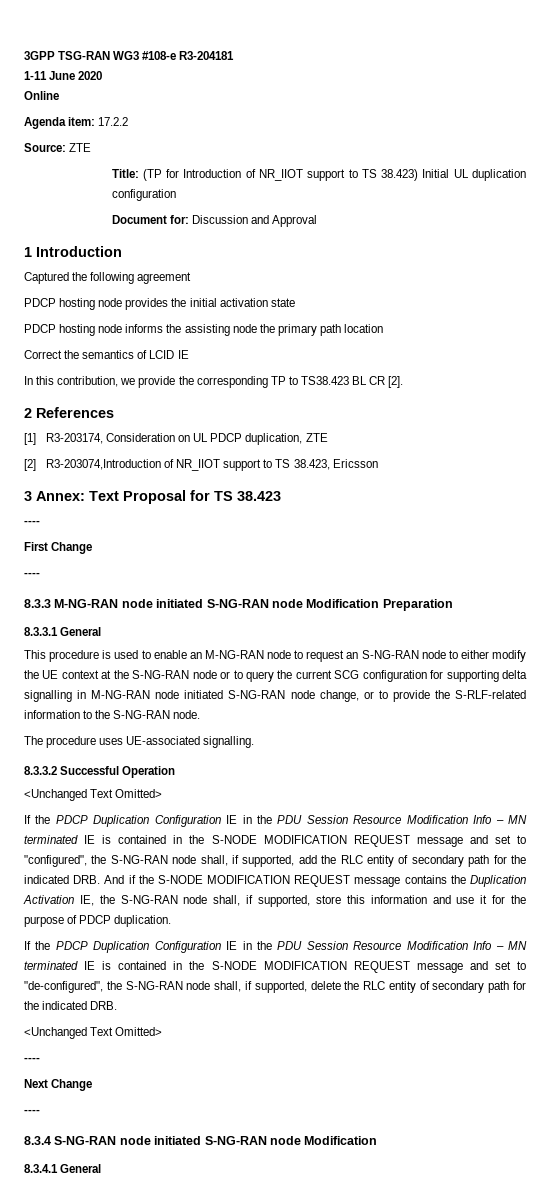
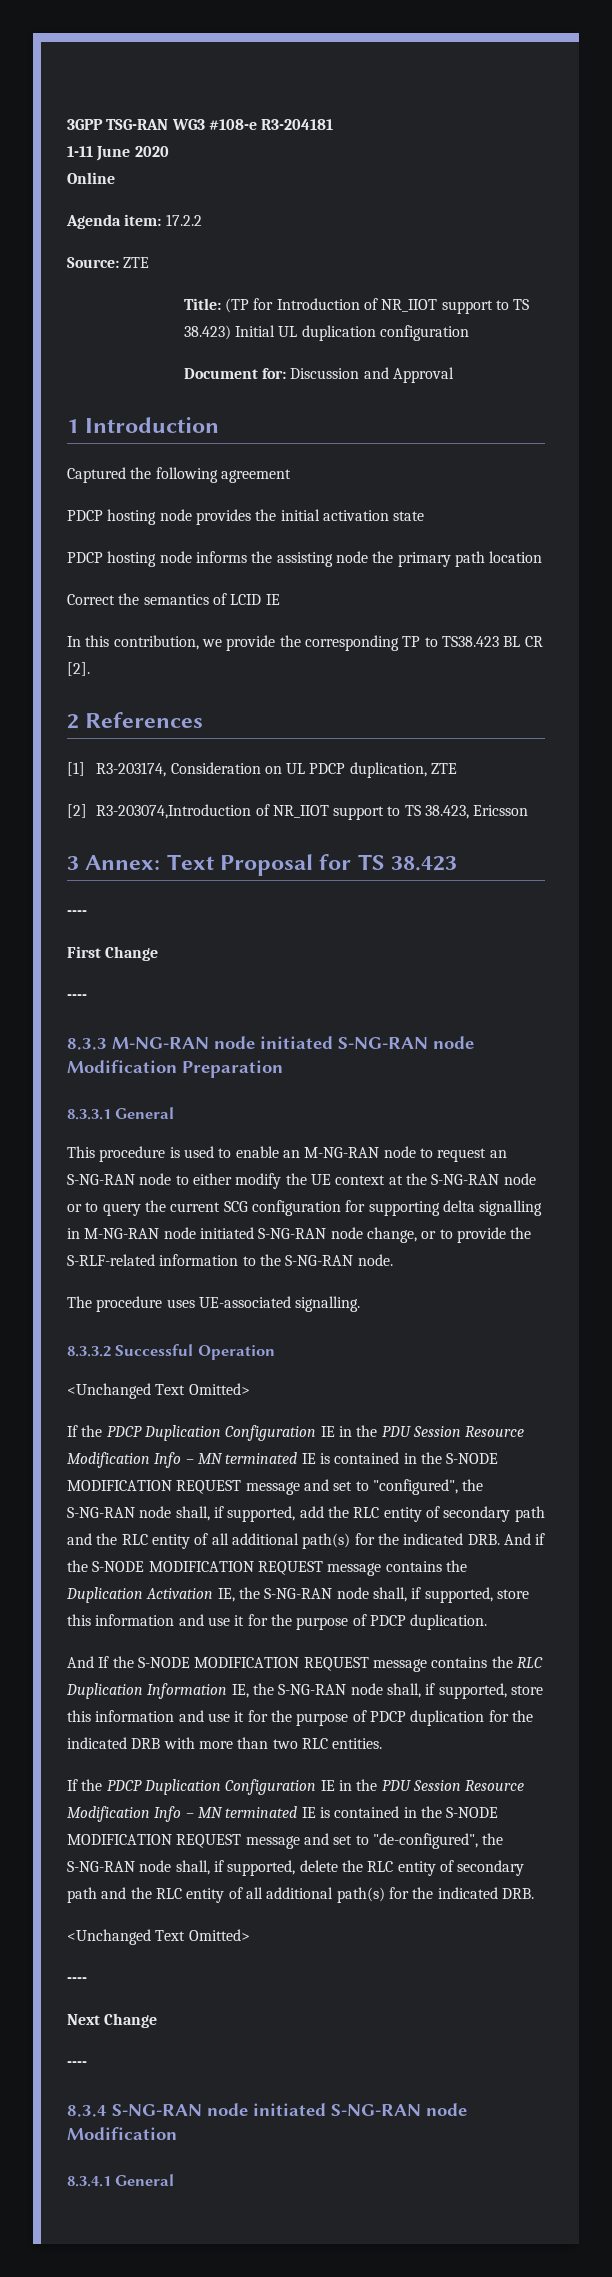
- If the PDCP Duplication Configuration IE in the PDU Session Resource Modification Info – MN terminated IE is contained in the S-NODE MODIFICATION REQUEST message and set to "configured", the S-NG-RAN node shall, if supported, add the RLC entity of secondary path for the indicated DRB. And if the S-NODE MODIFICATION REQUEST message contains the Duplication Activation IE, the S-NG-RAN node shall, if supported, store this information and use it for the purpose of PDCP duplication.
+ If the PDCP Duplication Configuration IE in the PDU Session Resource Modification Info – MN terminated IE is contained in the S-NODE MODIFICATION REQUEST message and set to "configured", the S-NG-RAN node shall, if supported, add the RLC entity of secondary path and the RLC entity of all additional path(s) for the indicated DRB. And if the S-NODE MODIFICATION REQUEST message contains the Duplication Activation IE, the S-NG-RAN node shall, if supported, store this information and use it for the purpose of PDCP duplication.
+ And If the S-NODE MODIFICATION REQUEST message contains the RLC Duplication Information IE, the S-NG-RAN node shall, if supported, store this information and use it for the purpose of PDCP duplication for the indicated DRB with more than two RLC entities.
- If the PDCP Duplication Configuration IE in the PDU Session Resource Modification Info – MN terminated IE is contained in the S-NODE MODIFICATION REQUEST message and set to "de-configured", the S-NG-RAN node shall, if supported, delete the RLC entity of secondary path for the indicated DRB.
+ If the PDCP Duplication Configuration IE in the PDU Session Resource Modification Info – MN terminated IE is contained in the S-NODE MODIFICATION REQUEST message and set to "de-configured", the S-NG-RAN node shall, if supported, delete the RLC entity of secondary path and the RLC entity of all additional path(s) for the indicated DRB.

